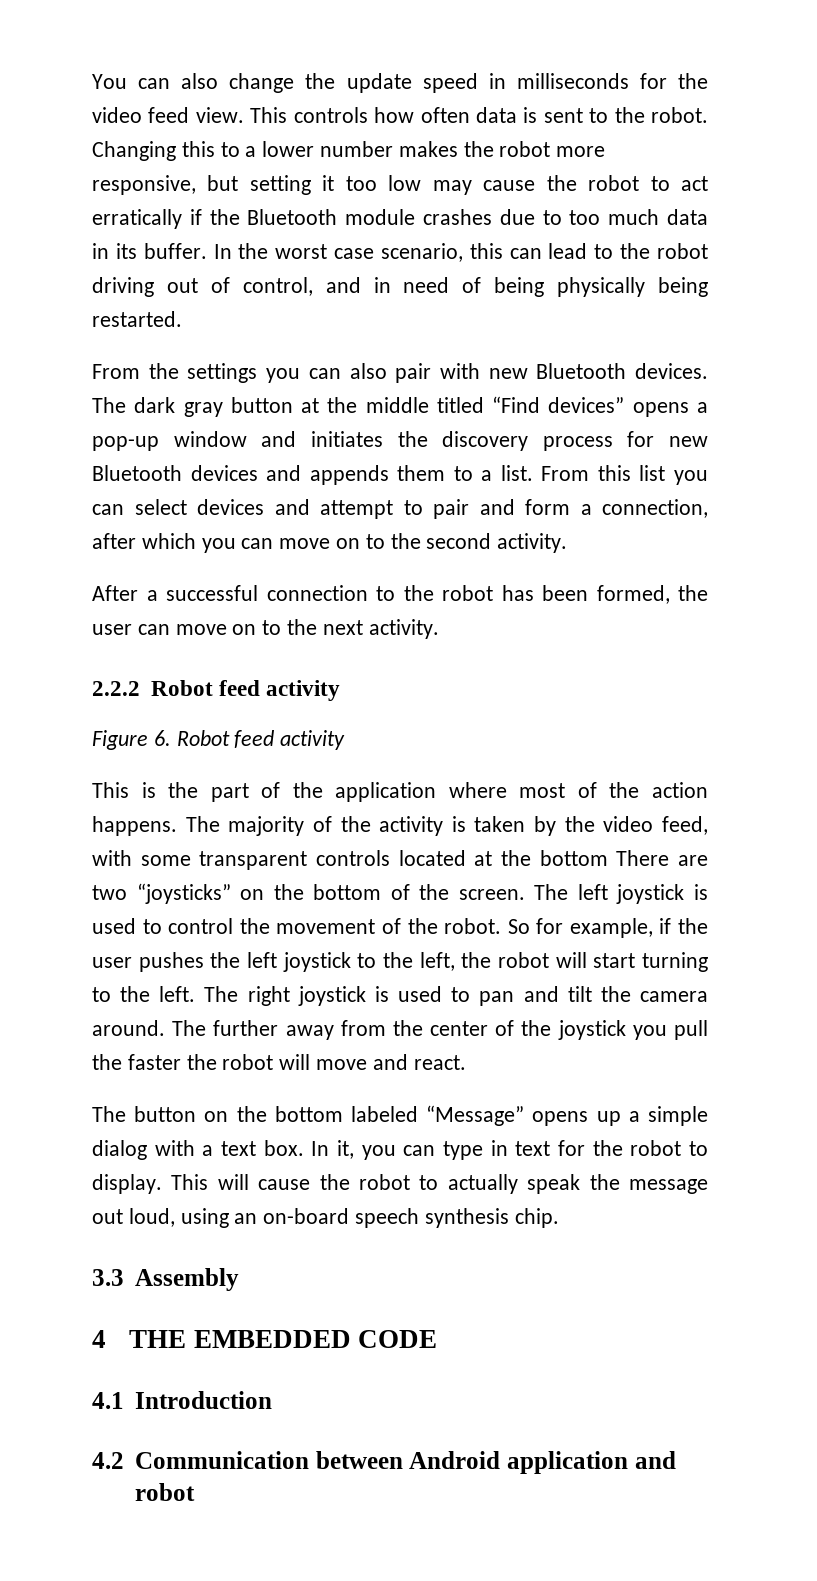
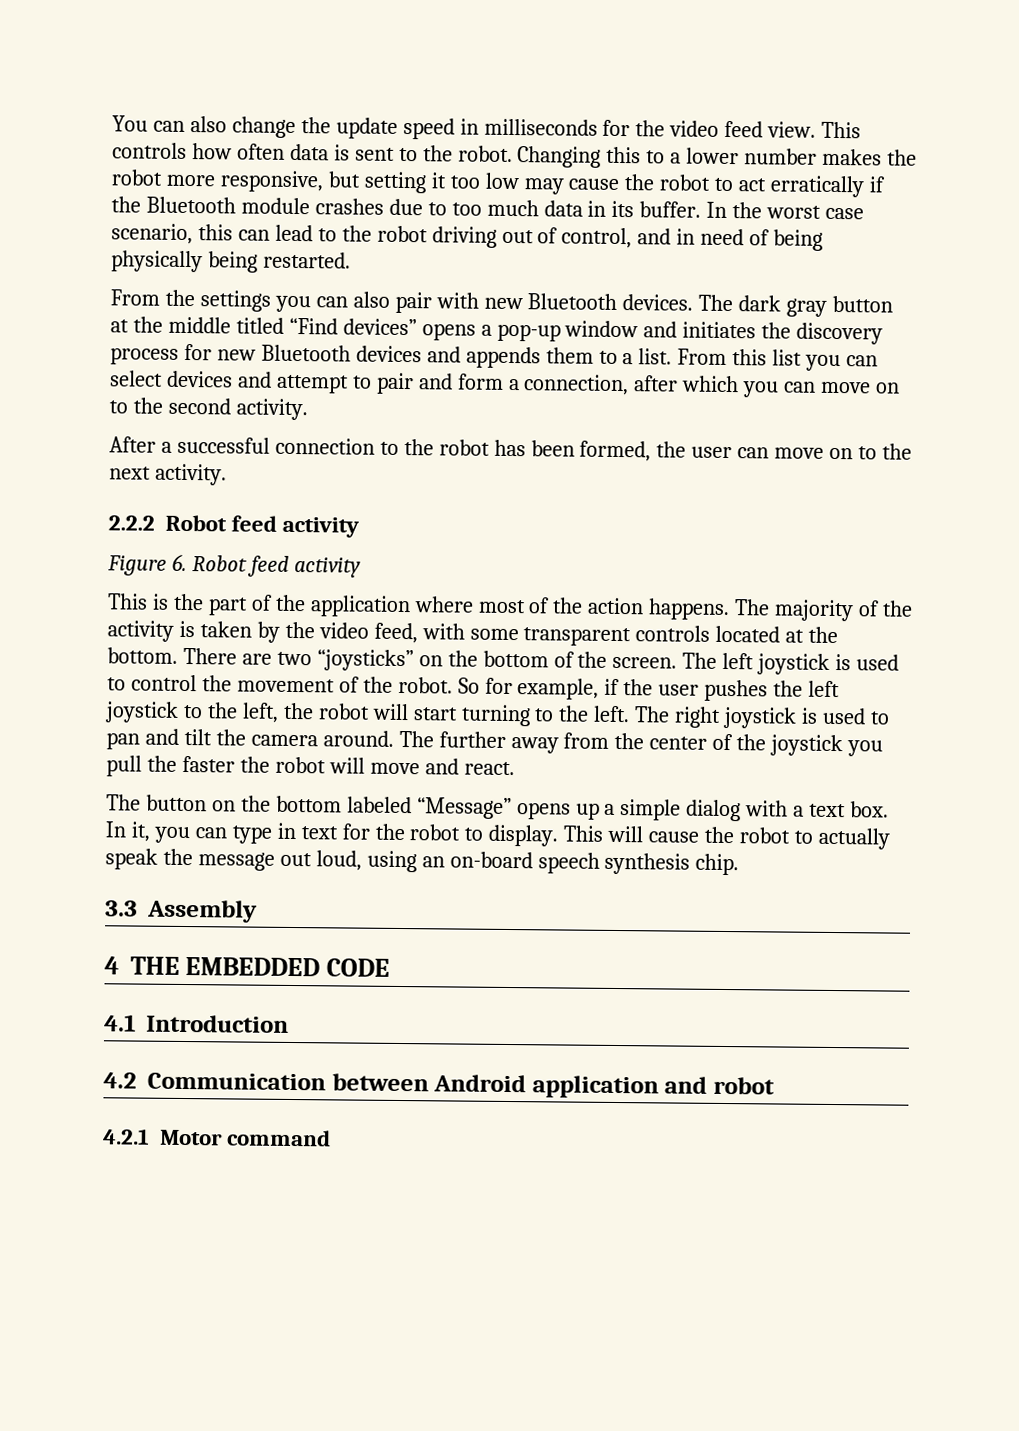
- The majority of the activity is taken by the video feed, with some transparent controls located at the bottom There are two “joysticks” on the bottom of the screen.
+ The majority of the activity is taken by the video feed, with some transparent controls located at the bottom. There are two “joysticks” on the bottom of the screen.
+ 4.2.1 Motor command

